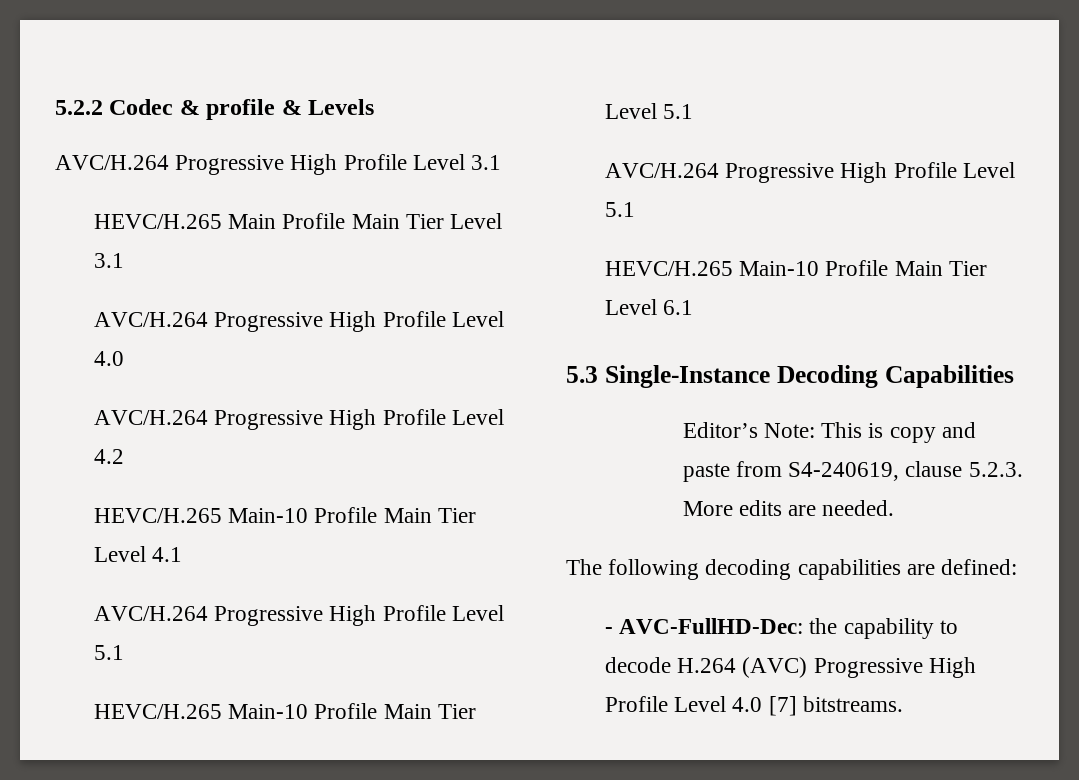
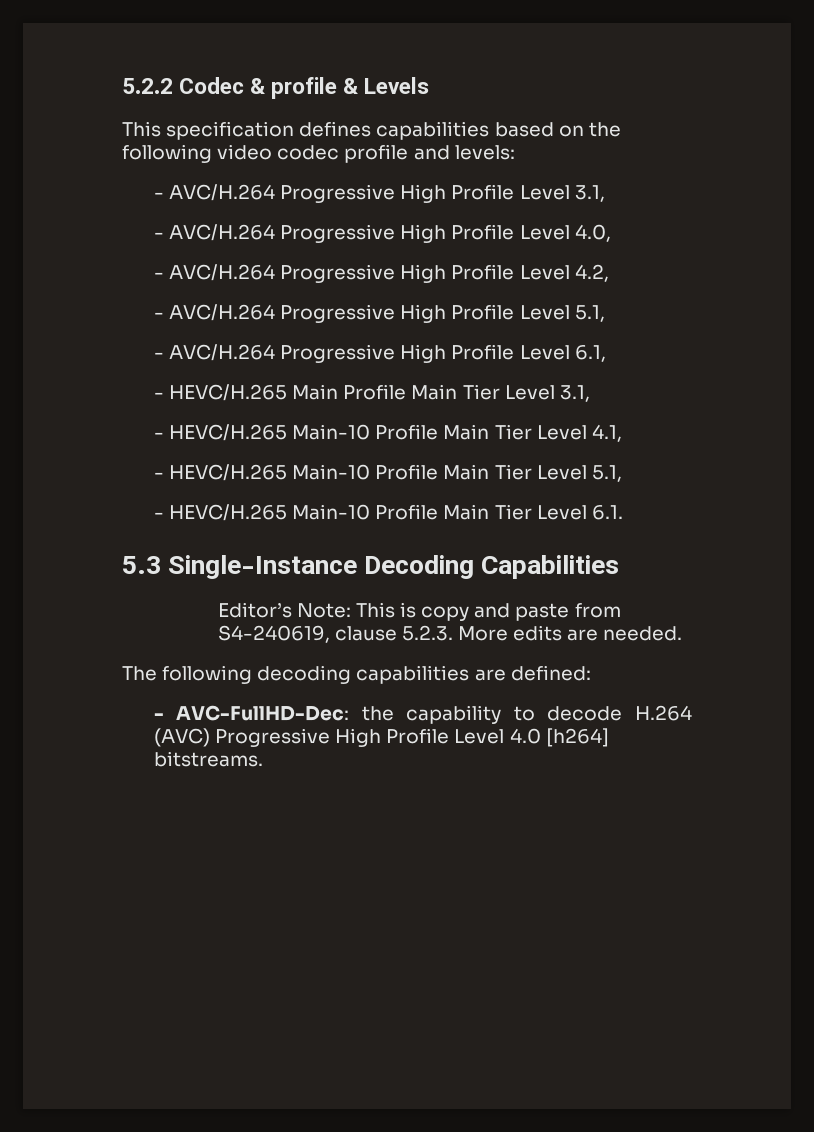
- AVC/H.264 Progressive High Profile Level 3.1
- HEVC/H.265 Main Profile Main Tier Level 3.1
- AVC/H.264 Progressive High Profile Level 4.0
- AVC/H.264 Progressive High Profile Level 4.2
- HEVC/H.265 Main-10 Profile Main Tier Level 4.1
- AVC/H.264 Progressive High Profile Level 5.1
- HEVC/H.265 Main-10 Profile Main Tier Level 5.1
- AVC/H.264 Progressive High Profile Level 5.1
- HEVC/H.265 Main-10 Profile Main Tier Level 6.1
+ This specification defines capabilities based on the following video codec profile and levels:
+ - AVC/H.264 Progressive High Profile Level 3.1,
+ - AVC/H.264 Progressive High Profile Level 4.0,
+ - AVC/H.264 Progressive High Profile Level 4.2,
+ - AVC/H.264 Progressive High Profile Level 5.1,
+ - AVC/H.264 Progressive High Profile Level 6.1,
+ - HEVC/H.265 Main Profile Main Tier Level 3.1,
+ - HEVC/H.265 Main-10 Profile Main Tier Level 4.1,
+ - HEVC/H.265 Main-10 Profile Main Tier Level 5.1,
+ - HEVC/H.265 Main-10 Profile Main Tier Level 6.1.
- - AVC-FullHD-Dec: the capability to decode H.264 (AVC) Progressive High Profile Level 4.0 [7] bitstreams.
+ - AVC-FullHD-Dec: the capability to decode H.264 (AVC) Progressive High Profile Level 4.0 [h264] bitstreams.

